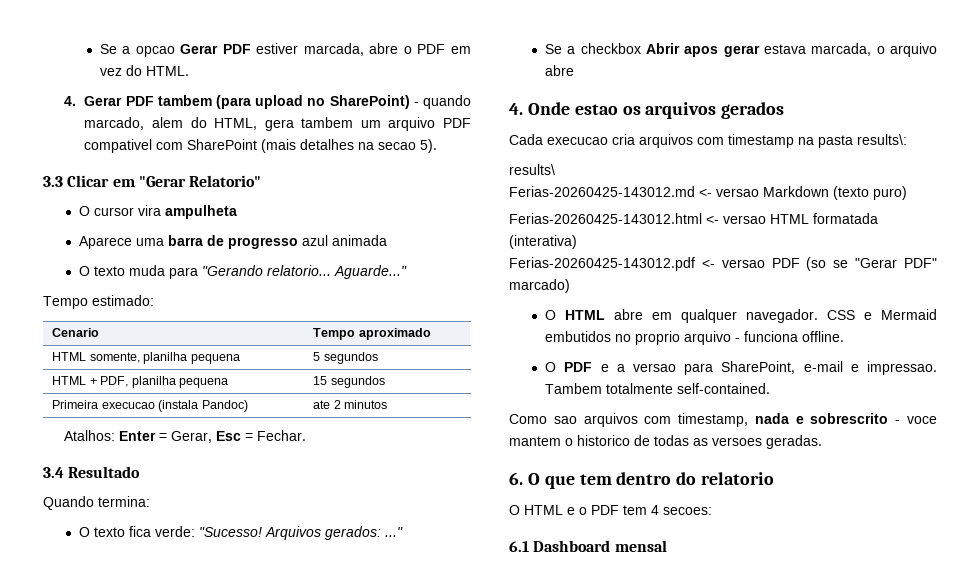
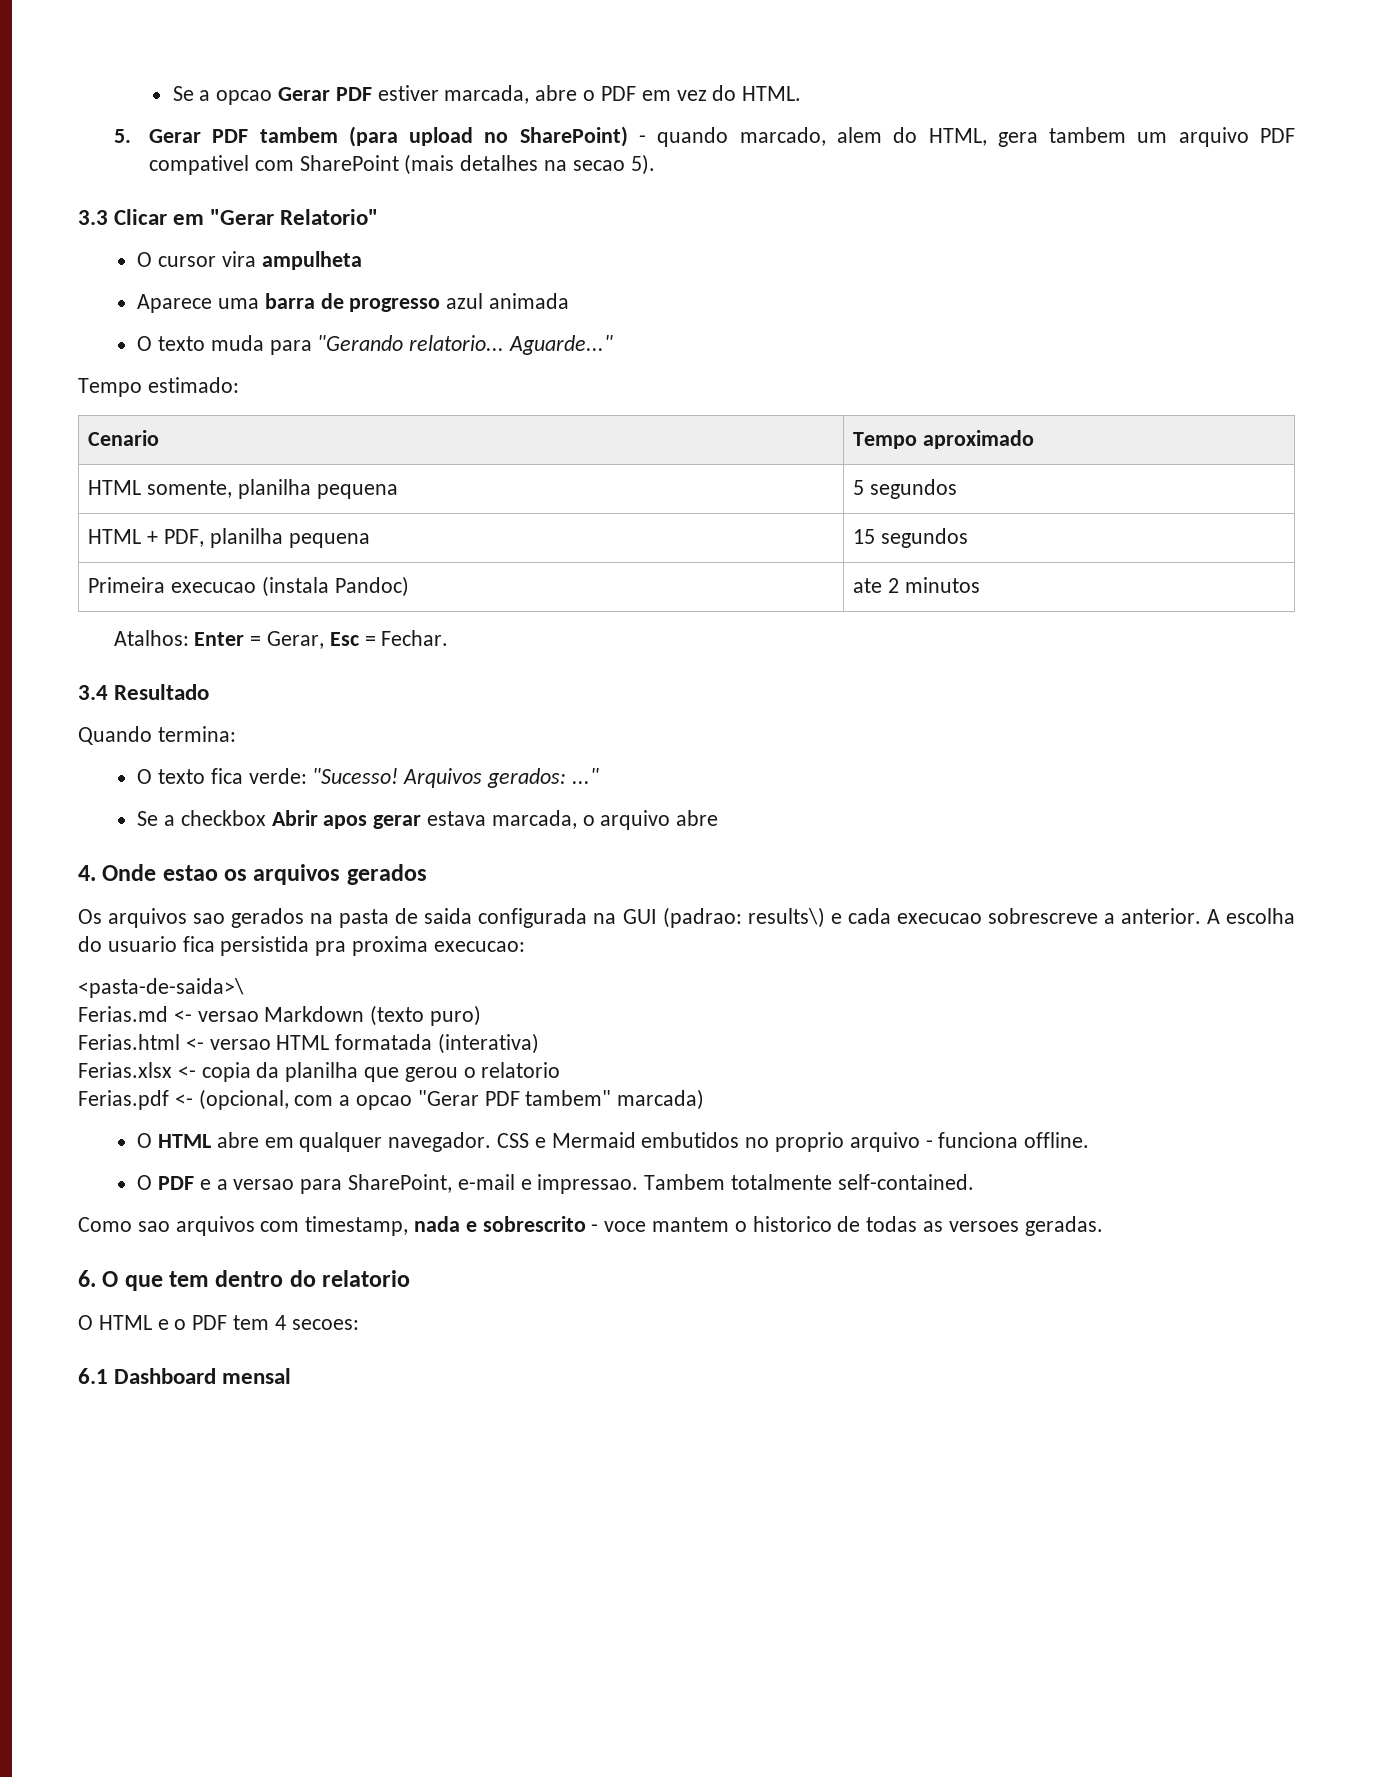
- 4. Gerar PDF tambem (para upload no SharePoint) - quando marcado, alem do HTML, gera tambem um arquivo PDF compativel com SharePoint (mais detalhes na secao 5).
+ 5. Gerar PDF tambem (para upload no SharePoint) - quando marcado, alem do HTML, gera tambem um arquivo PDF compativel com SharePoint (mais detalhes na secao 5).
- Cada execucao cria arquivos com timestamp na pasta results\:
- results\
- Ferias-20260425-143012.md <- versao Markdown (texto puro)
+ Os arquivos sao gerados na pasta de saida configurada na GUI (padrao: results\) e cada execucao sobrescreve a anterior. A escolha do usuario fica persistida pra proxima execucao:
+ <pasta-de-saida>\
+ Ferias.md <- versao Markdown (texto puro)
- Ferias-20260425-143012.html <- versao HTML formatada (interativa)
+ Ferias.html <- versao HTML formatada (interativa)
- Ferias-20260425-143012.pdf <- versao PDF (so se "Gerar PDF" marcado)
+ Ferias.xlsx <- copia da planilha que gerou o relatorio
+ Ferias.pdf <- (opcional, com a opcao "Gerar PDF tambem" marcada)

